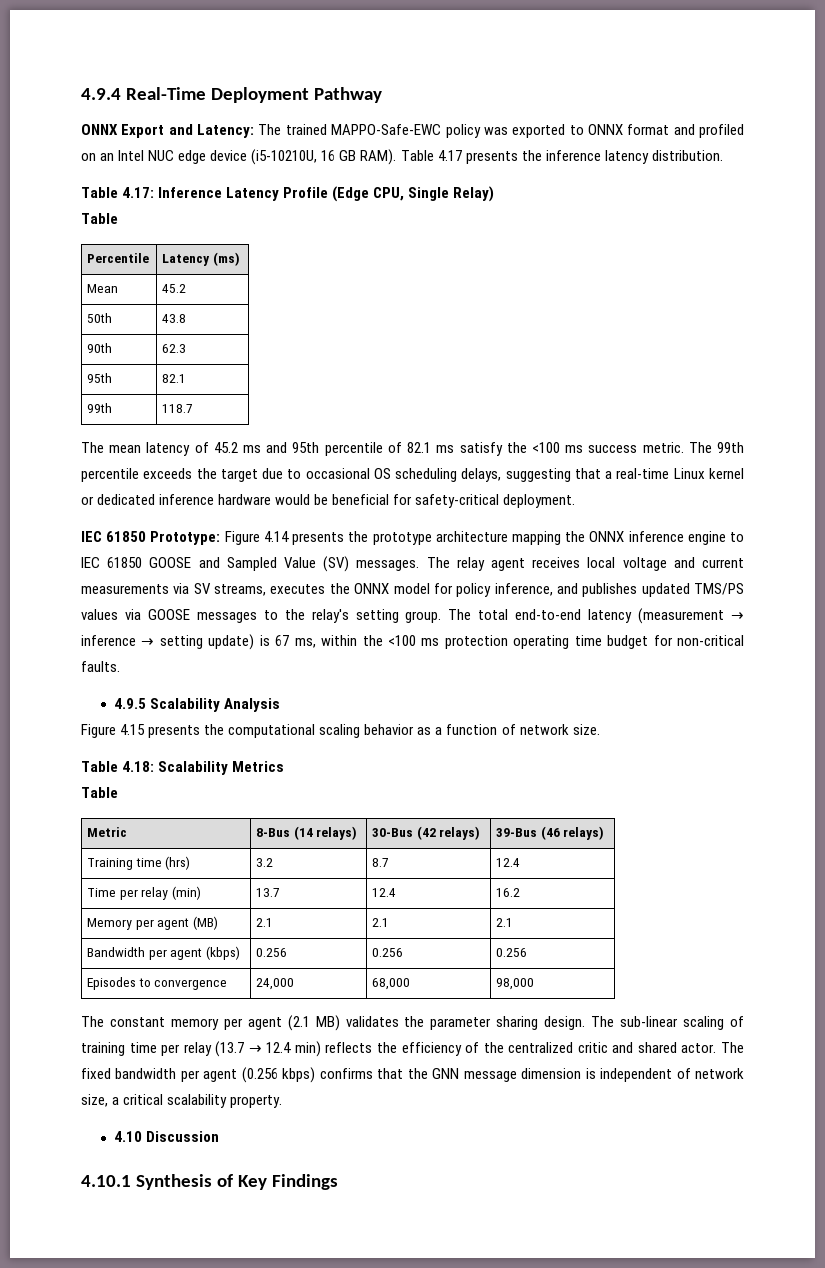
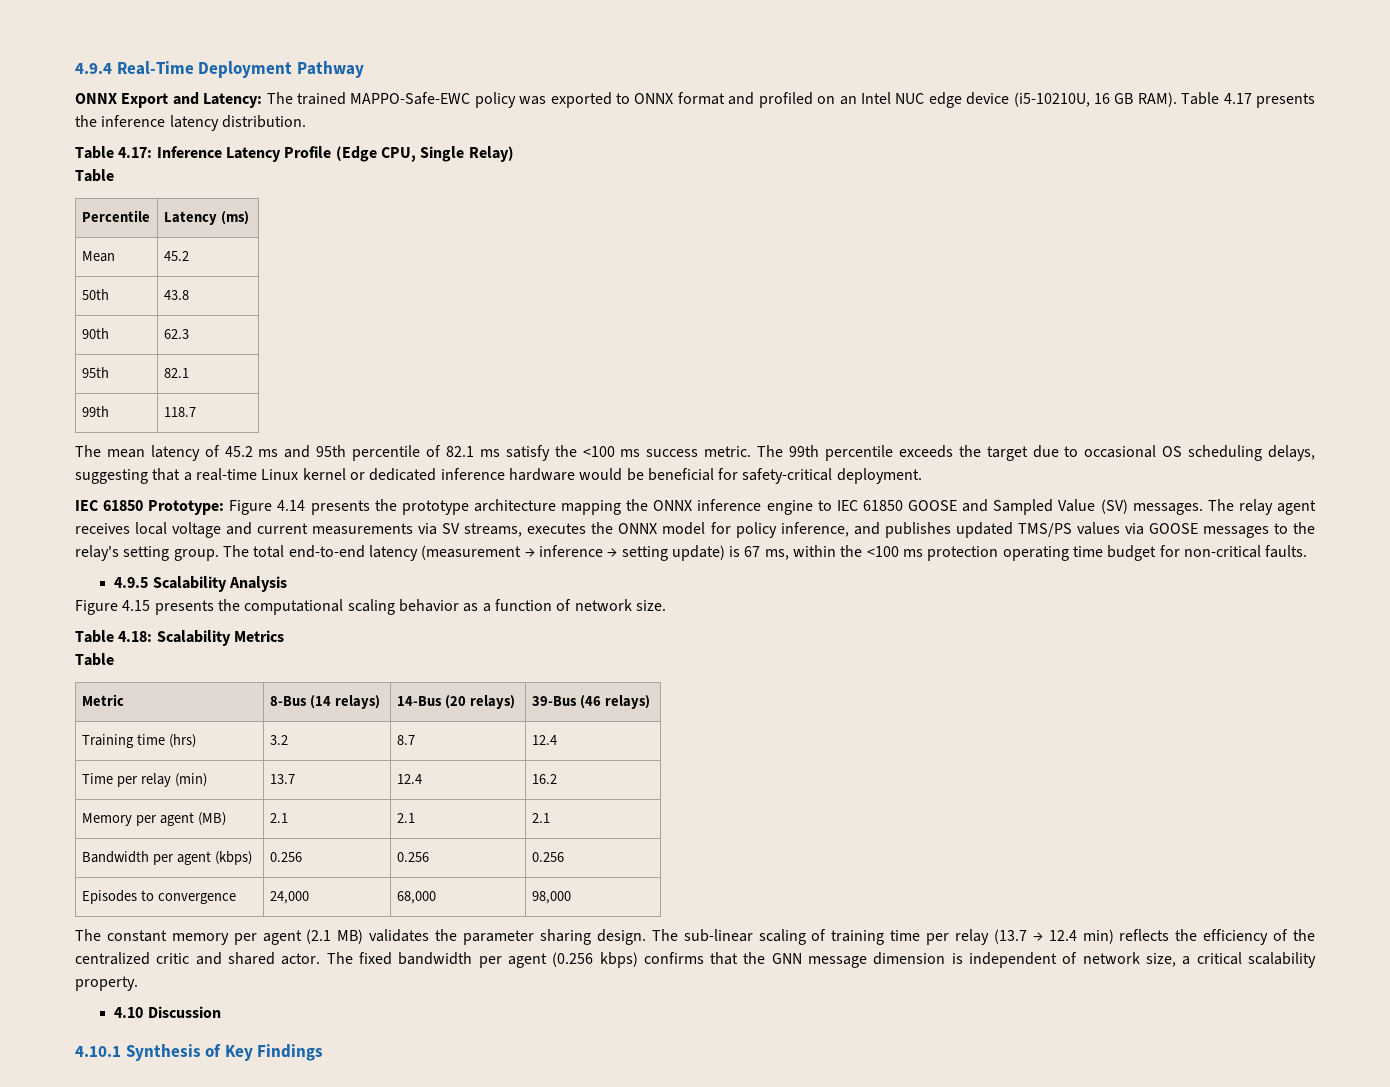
- Metric | 8-Bus (14 relays) | 30-Bus (42 relays) | 39-Bus (46 relays)
+ Metric | 8-Bus (14 relays) | 14-Bus (20 relays) | 39-Bus (46 relays)

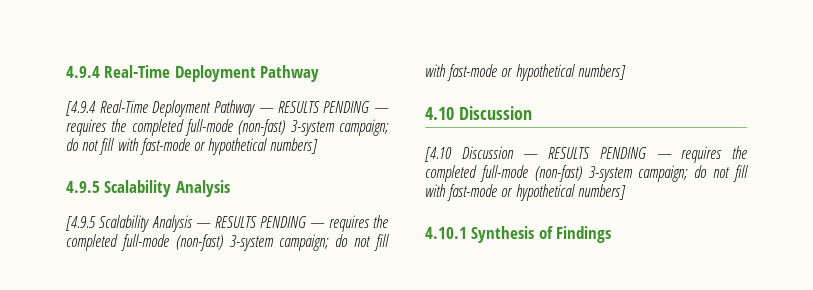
- ONNX Export and Latency: The trained MAPPO-Safe-EWC policy was exported to ONNX format and profiled on an Intel NUC edge device (i5-10210U, 16 GB RAM). Table 4.17 presents the inference latency distribution.
- Table 4.17: Inference Latency Profile (Edge CPU, Single Relay)
- Table
- Percentile | Latency (ms)
- Mean | 45.2
- 50th | 43.8
- 90th | 62.3
- 95th | 82.1
- 99th | 118.7
- The mean latency of 45.2 ms and 95th percentile of 82.1 ms satisfy the <100 ms success metric. The 99th percentile exceeds the target due to occasional OS scheduling delays, suggesting that a real-time Linux kernel or dedicated inference hardware would be beneficial for safety-critical deployment.
- IEC 61850 Prototype: Figure 4.14 presents the prototype architecture mapping the ONNX inference engine to IEC 61850 GOOSE and Sampled Value (SV) messages. The relay agent receives local voltage and current measurements via SV streams, executes the ONNX model for policy inference, and publishes updated TMS/PS values via GOOSE messages to the relay's setting group. The total end-to-end latency (measurement → inference → setting update) is 67 ms, within the <100 ms protection operating time budget for non-critical faults.
+ [4.9.4 Real-Time Deployment Pathway — RESULTS PENDING — requires the completed full-mode (non-fast) 3-system campaign; do not fill with fast-mode or hypothetical numbers]
  4.9.5 Scalability Analysis
- Figure 4.15 presents the computational scaling behavior as a function of network size.
- Table 4.18: Scalability Metrics
- Table
- Metric | 8-Bus (14 relays) | 14-Bus (20 relays) | 39-Bus (46 relays)
- Training time (hrs) | 3.2 | 8.7 | 12.4
- Time per relay (min) | 13.7 | 12.4 | 16.2
- Memory per agent (MB) | 2.1 | 2.1 | 2.1
- Bandwidth per agent (kbps) | 0.256 | 0.256 | 0.256
- Episodes to convergence | 24,000 | 68,000 | 98,000
- The constant memory per agent (2.1 MB) validates the parameter sharing design. The sub-linear scaling of training time per relay (13.7 → 12.4 min) reflects the efficiency of the centralized critic and shared actor. The fixed bandwidth per agent (0.256 kbps) confirms that the GNN message dimension is independent of network size, a critical scalability property.
+ [4.9.5 Scalability Analysis — RESULTS PENDING — requires the completed full-mode (non-fast) 3-system campaign; do not fill with fast-mode or hypothetical numbers]
  4.10 Discussion
+ [4.10 Discussion — RESULTS PENDING — requires the completed full-mode (non-fast) 3-system campaign; do not fill with fast-mode or hypothetical numbers]
- 4.10.1 Synthesis of Key Findings
+ 4.10.1 Synthesis of Findings

